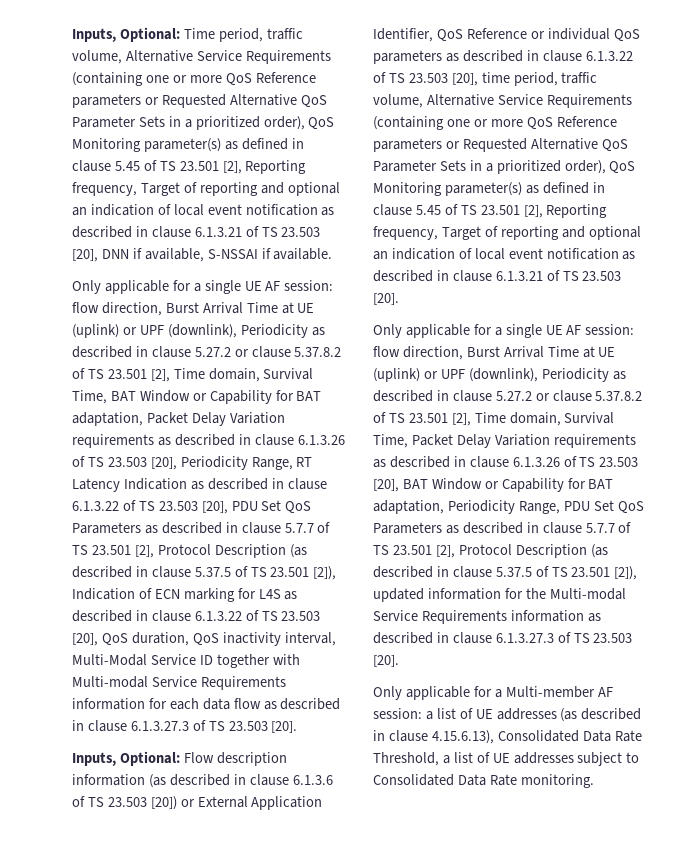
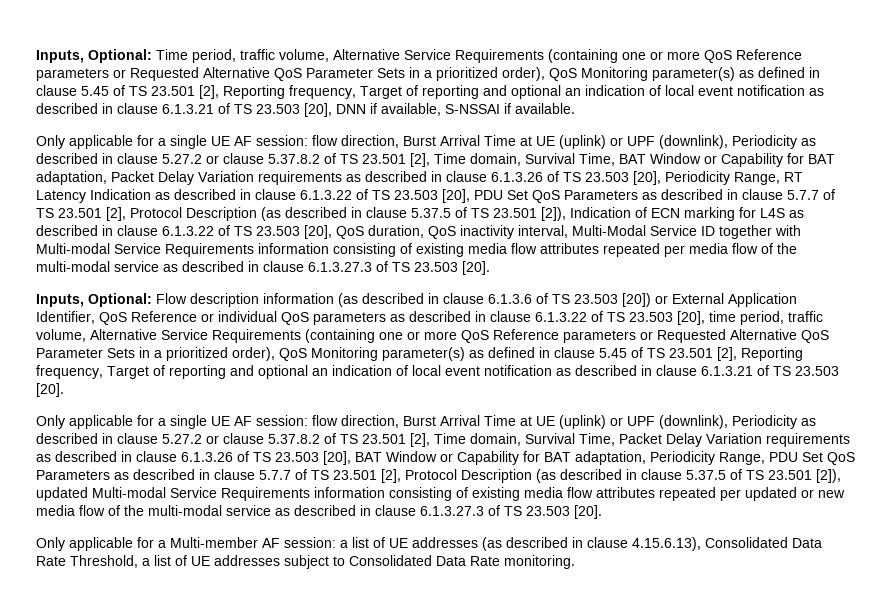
- flow direction, Burst Arrival Time at UE (uplink) or UPF (downlink), Periodicity as described in clause 5.27.2 or clause 5.37.8.2 of TS 23.501 [2], Time domain, Survival Time, BAT Window or Capability for BAT adaptation, Packet Delay Variation requirements as described in clause 6.1.3.26 of TS 23.503 [20], Periodicity Range, RT Latency Indication as described in clause 6.1.3.22 of TS 23.503 [20], PDU Set QoS Parameters as described in clause 5.7.7 of TS 23.501 [2], Protocol Description (as described in clause 5.37.5 of TS 23.501 [2]), Indication of ECN marking for L4S as described in clause 6.1.3.22 of TS 23.503 [20], QoS duration, QoS inactivity interval, Multi-Modal Service ID together with Multi-modal Service Requirements information for each data flow as described in clause 6.1.3.27.3 of TS 23.503 [20].
+ flow direction, Burst Arrival Time at UE (uplink) or UPF (downlink), Periodicity as described in clause 5.27.2 or clause 5.37.8.2 of TS 23.501 [2], Time domain, Survival Time, BAT Window or Capability for BAT adaptation, Packet Delay Variation requirements as described in clause 6.1.3.26 of TS 23.503 [20], Periodicity Range, RT Latency Indication as described in clause 6.1.3.22 of TS 23.503 [20], PDU Set QoS Parameters as described in clause 5.7.7 of TS 23.501 [2], Protocol Description (as described in clause 5.37.5 of TS 23.501 [2]), Indication of ECN marking for L4S as described in clause 6.1.3.22 of TS 23.503 [20], QoS duration, QoS inactivity interval, Multi-Modal Service ID together with Multi-modal Service Requirements information consisting of existing media flow attributes repeated per media flow of the multi-modal service as described in clause 6.1.3.27.3 of TS 23.503 [20].
- flow direction, Burst Arrival Time at UE (uplink) or UPF (downlink), Periodicity as described in clause 5.27.2 or clause 5.37.8.2 of TS 23.501 [2], Time domain, Survival Time, Packet Delay Variation requirements as described in clause 6.1.3.26 of TS 23.503 [20], BAT Window or Capability for BAT adaptation, Periodicity Range, PDU Set QoS Parameters as described in clause 5.7.7 of TS 23.501 [2], Protocol Description (as described in clause 5.37.5 of TS 23.501 [2]), updated information for the Multi-modal Service Requirements information as described in clause 6.1.3.27.3 of TS 23.503 [20].
+ flow direction, Burst Arrival Time at UE (uplink) or UPF (downlink), Periodicity as described in clause 5.27.2 or clause 5.37.8.2 of TS 23.501 [2], Time domain, Survival Time, Packet Delay Variation requirements as described in clause 6.1.3.26 of TS 23.503 [20], BAT Window or Capability for BAT adaptation, Periodicity Range, PDU Set QoS Parameters as described in clause 5.7.7 of TS 23.501 [2], Protocol Description (as described in clause 5.37.5 of TS 23.501 [2]), updated Multi-modal Service Requirements information consisting of existing media flow attributes repeated per updated or new media flow of the multi-modal service as described in clause 6.1.3.27.3 of TS 23.503 [20].

